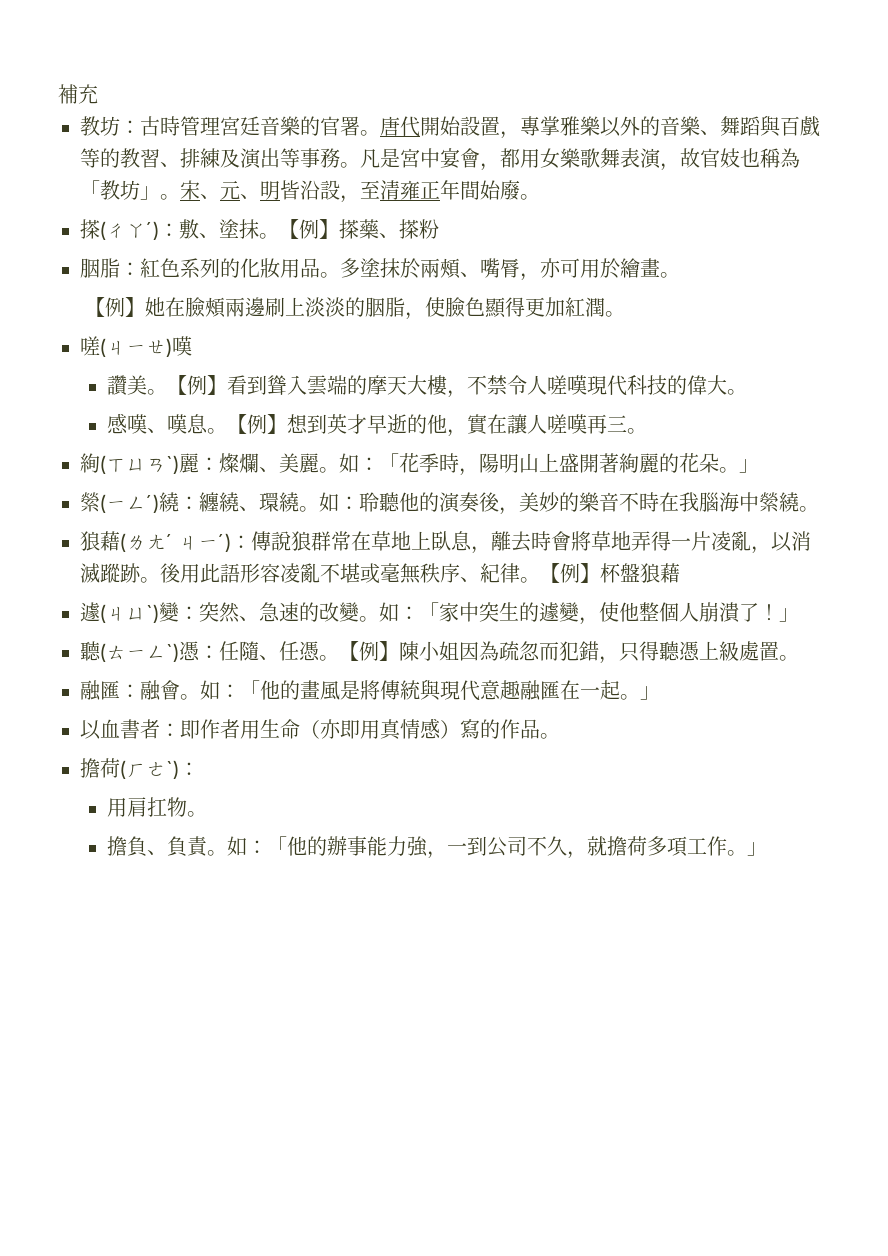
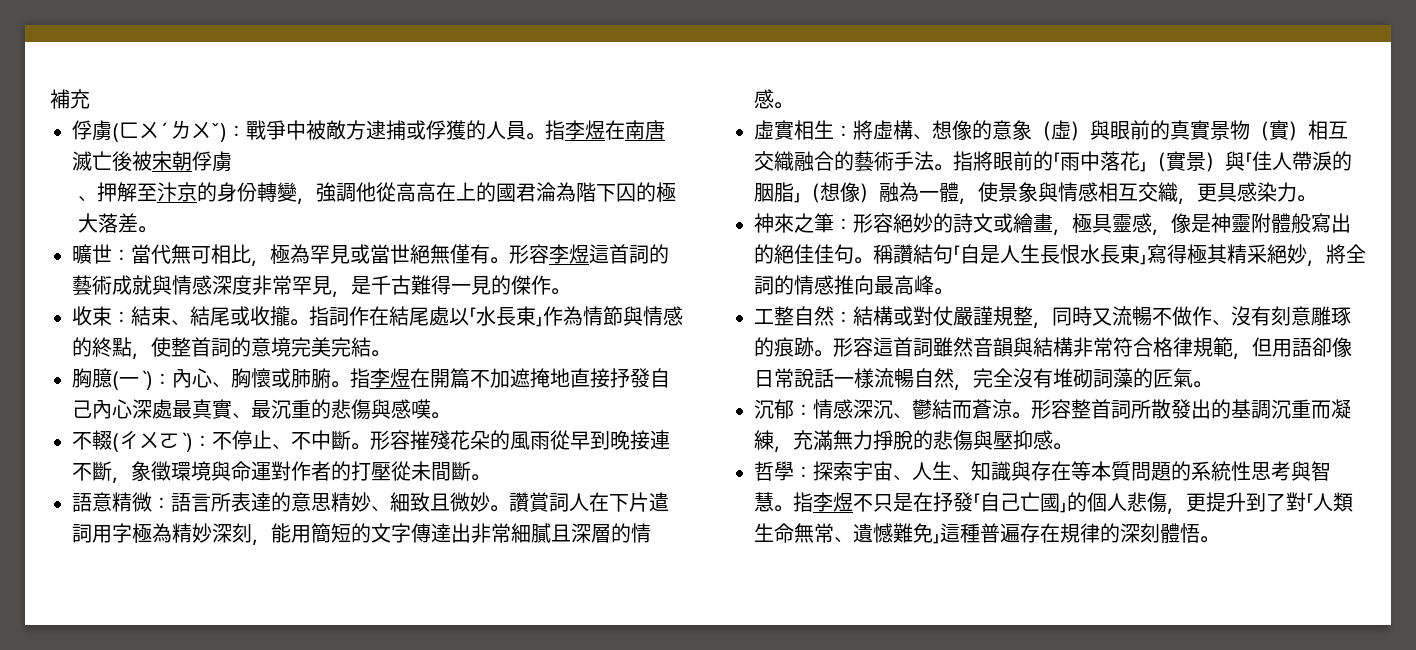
- 教坊：古時管理宮廷音樂的官署。唐代開始設置，專掌雅樂以外的音樂、舞蹈與百戲等的教習、排練及演出等事務。凡是宮中宴會，都用女樂歌舞表演，故官妓也稱為「教坊」。宋、元、明皆沿設，至清雍正年間始廢。
- 搽(ㄔㄚˊ)：敷、塗抹。【例】搽藥、搽粉
- 胭脂：紅色系列的化妝用品。多塗抹於兩頰、嘴脣，亦可用於繪畫。
- 【例】她在臉頰兩邊刷上淡淡的胭脂，使臉色顯得更加紅潤。
- 嗟(ㄐㄧㄝ)嘆
- 讚美。【例】看到聳入雲端的摩天大樓，不禁令人嗟嘆現代科技的偉大。
- 感嘆、嘆息。【例】想到英才早逝的他，實在讓人嗟嘆再三。
- 絢(ㄒㄩㄢˋ)麗：燦爛、美麗。如：「花季時，陽明山上盛開著絢麗的花朵。」
- 縈(ㄧㄥˊ)繞：纏繞、環繞。如：聆聽他的演奏後，美妙的樂音不時在我腦海中縈繞。
- 狼藉(ㄌㄤˊ ㄐㄧˊ)：傳說狼群常在草地上臥息，離去時會將草地弄得一片凌亂，以消滅蹤跡。後用此語形容凌亂不堪或毫無秩序、紀律。【例】杯盤狼藉
- 遽(ㄐㄩˋ)變：突然、急速的改變。如：「家中突生的遽變，使他整個人崩潰了！」
- 聽(ㄊㄧㄥˋ)憑：任隨、任憑。【例】陳小姐因為疏忽而犯錯，只得聽憑上級處置。
- 融匯：融會。如：「他的畫風是將傳統與現代意趣融匯在一起。」
- 以血書者：即作者用生命（亦即用真情感）寫的作品。
- 擔荷(ㄏㄜˋ)：
- 用肩扛物。
- 擔負、負責。如：「他的辦事能力強，一到公司不久，就擔荷多項工作。」
+ 俘虜(ㄈㄨˊ ㄌㄨˇ)：戰爭中被敵方逮捕或俘獲的人員。指李煜在南唐滅亡後被宋朝俘虜
+ 、押解至汴京的身份轉變，強調他從高高在上的國君淪為階下囚的極大落差。
+ 曠世：當代無可相比，極為罕見或當世絕無僅有。形容李煜這首詞的藝術成就與情感深度非常罕見，是千古難得一見的傑作。
+ 收束：結束、結尾或收攏。指詞作在結尾處以「水長東」作為情節與情感的終點，使整首詞的意境完美完結。
+ 胸臆(一ˋ)：內心、胸懷或肺腑。指李煜在開篇不加遮掩地直接抒發自己內心深處最真實、最沉重的悲傷與感嘆。
+ 不輟(ㄔㄨㄛˋ)：不停止、不中斷。形容摧殘花朵的風雨從早到晚接連不斷，象徵環境與命運對作者的打壓從未間斷。
+ 語意精微：語言所表達的意思精妙、細致且微妙。讚賞詞人在下片遣詞用字極為精妙深刻，能用簡短的文字傳達出非常細膩且深層的情感。
+ 虛實相生：將虛構、想像的意象（虛）與眼前的真實景物（實）相互交織融合的藝術手法。指將眼前的「雨中落花」（實景）與「佳人帶淚的胭脂」（想像）融為一體，使景象與情感相互交織，更具感染力。
+ 神來之筆：形容絕妙的詩文或繪畫，極具靈感，像是神靈附體般寫出的絕佳佳句。稱讚結句「自是人生長恨水長東」寫得極其精采絕妙，將全詞的情感推向最高峰。
+ 工整自然：結構或對仗嚴謹規整，同時又流暢不做作、沒有刻意雕琢的痕跡。形容這首詞雖然音韻與結構非常符合格律規範，但用語卻像日常說話一樣流暢自然，完全沒有堆砌詞藻的匠氣。
+ 沉郁：情感深沉、鬱結而蒼涼。形容整首詞所散發出的基調沉重而凝練，充滿無力掙脫的悲傷與壓抑感。
+ 哲學：探索宇宙、人生、知識與存在等本質問題的系統性思考與智慧。指李煜不只是在抒發「自己亡國」的個人悲傷，更提升到了對「人類生命無常、遺憾難免」這種普遍存在規律的深刻體悟。

